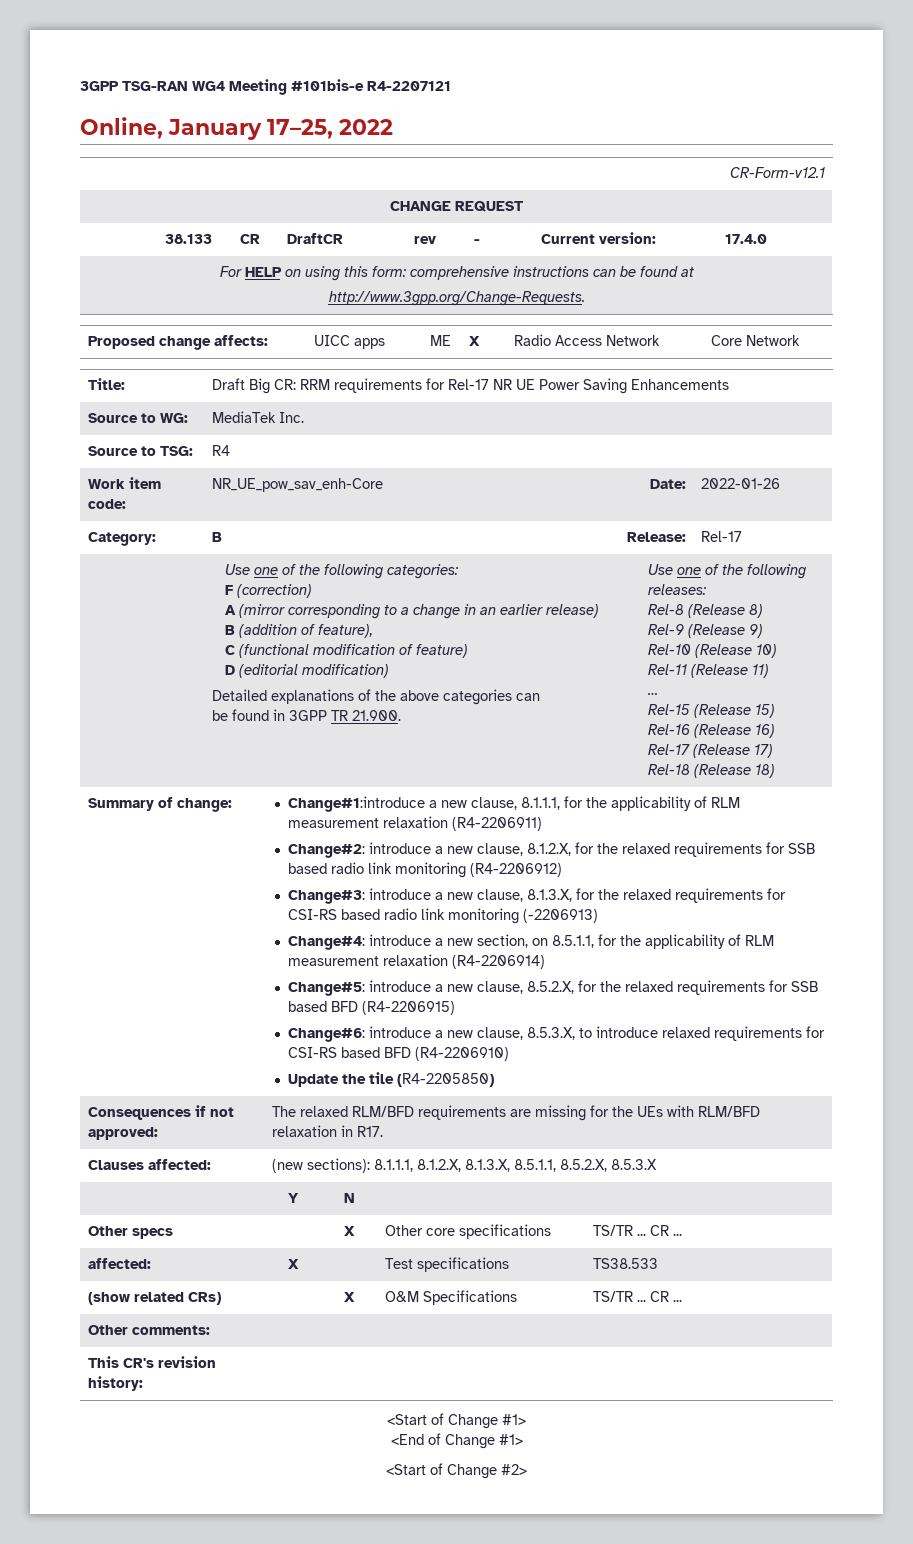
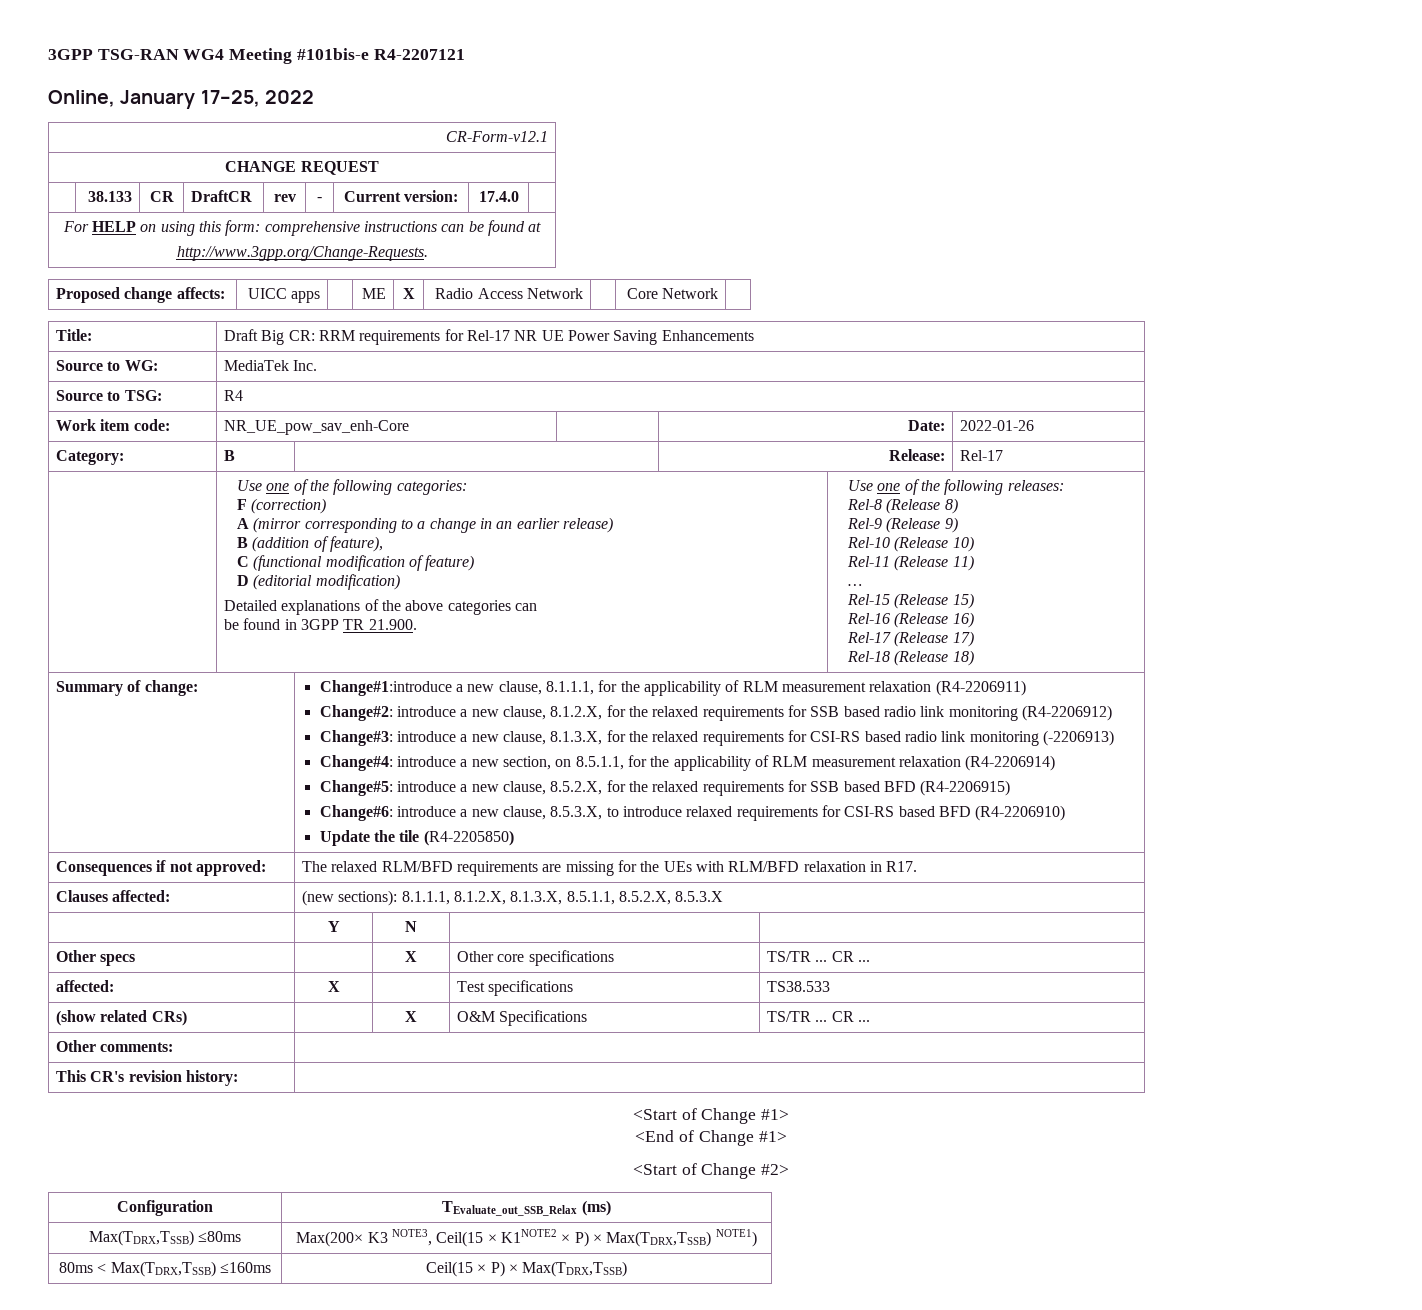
+ Configuration | TEvaluate_out_SSB_Relax (ms)
+ Max(TDRX,TSSB) ≤80ms | Max(200× K3 NOTE3, Ceil(15 × K1NOTE2 × P) × Max(TDRX,TSSB) NOTE1)
+ 80ms < Max(TDRX,TSSB) ≤160ms | Ceil(15 × P) × Max(TDRX,TSSB)

